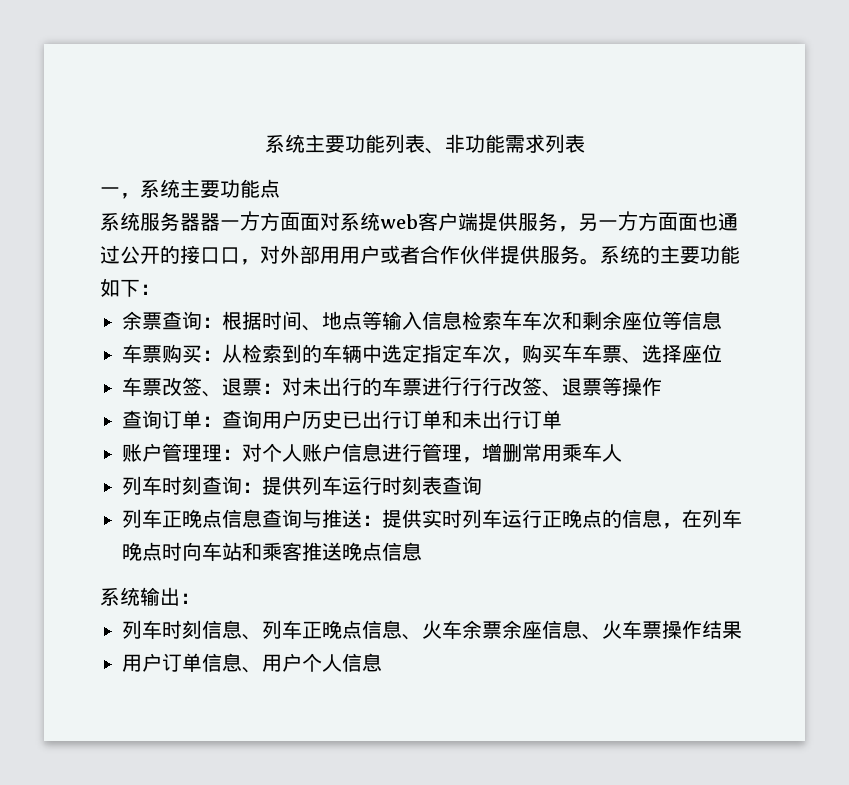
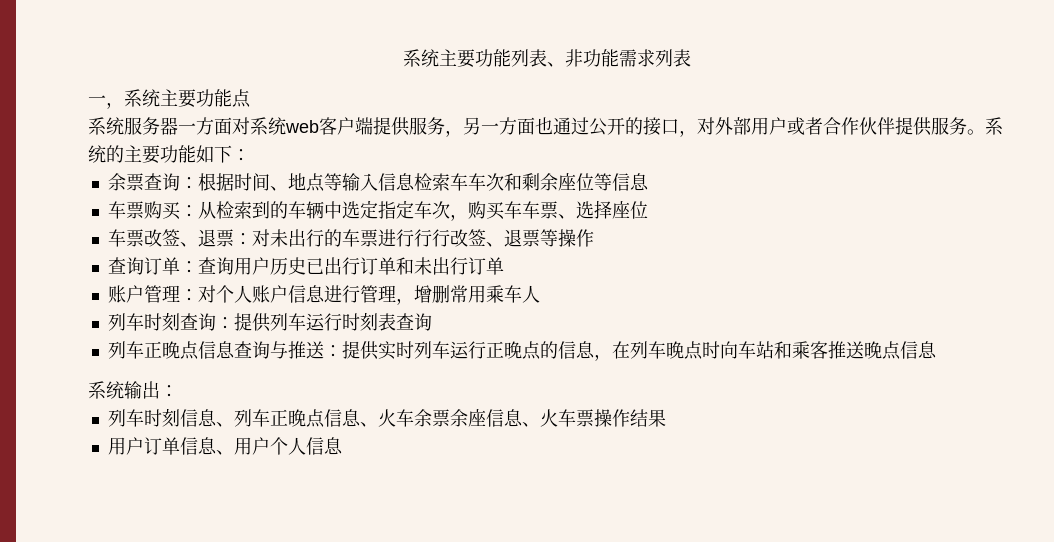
- 系统服务器器一⽅方⾯面对系统web客户端提供服务，另一⽅方⾯面也通过公开的接口口，对外部用用户或者合作伙伴提供服务。
+ 系统服务器一方面对系统web客户端提供服务，另一⽅面也通过公开的接口，对外部用户或者合作伙伴提供服务。
- 账户管理理：对个人账户信息进行管理，增删常用乘车人
+ 账户管理：对个人账户信息进行管理，增删常用乘车人

